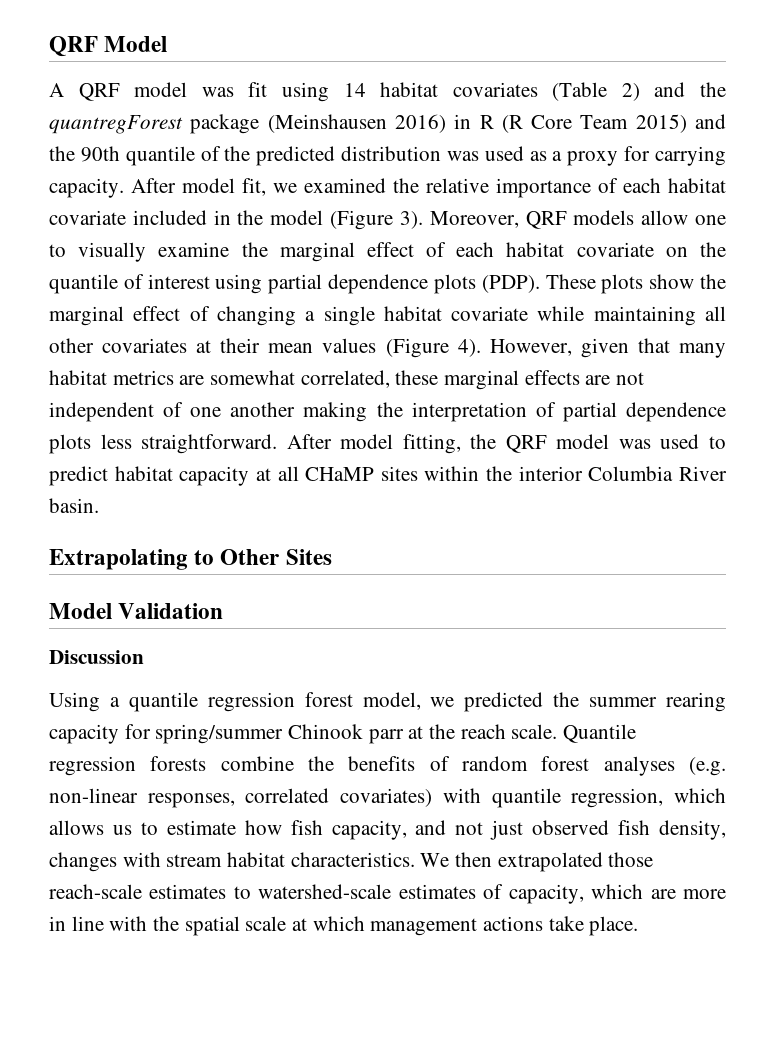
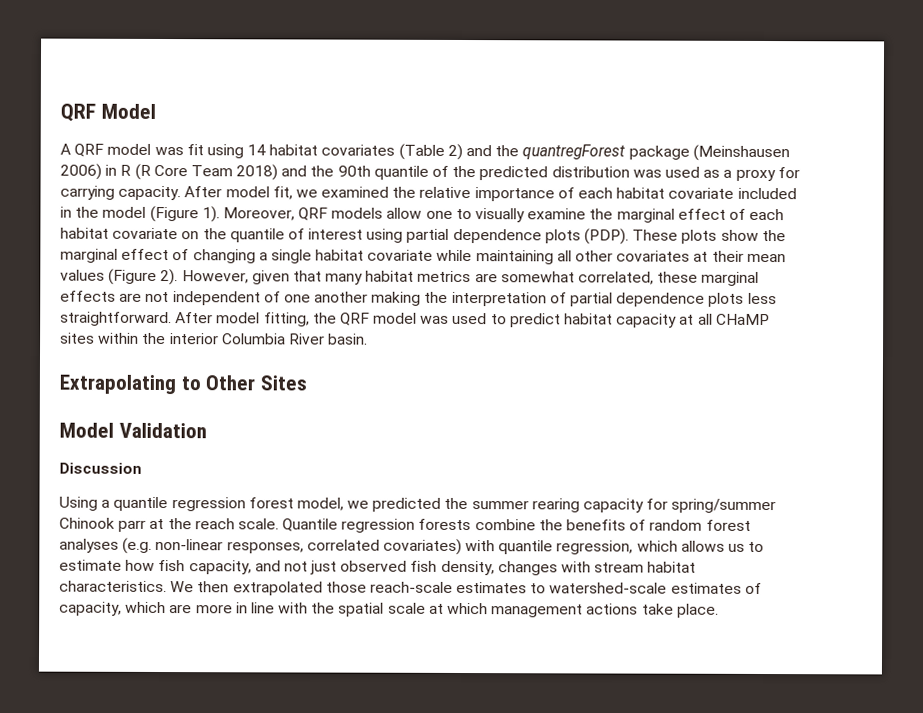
- A QRF model was fit using 14 habitat covariates (Table 2) and the quantregForest package (Meinshausen 2016) in R (R Core Team 2015) and the 90th quantile of the predicted distribution was used as a proxy for carrying capacity.
+ A QRF model was fit using 14 habitat covariates (Table 2) and the quantregForest package (Meinshausen 2006) in R (R Core Team 2018) and the 90th quantile of the predicted distribution was used as a proxy for carrying capacity.
- After model fit, we examined the relative importance of each habitat covariate included in the model (Figure 3).
+ After model fit, we examined the relative importance of each habitat covariate included in the model (Figure 1).
- These plots show the marginal effect of changing a single habitat covariate while maintaining all other covariates at their mean values (Figure 4).
+ These plots show the marginal effect of changing a single habitat covariate while maintaining all other covariates at their mean values (Figure 2).

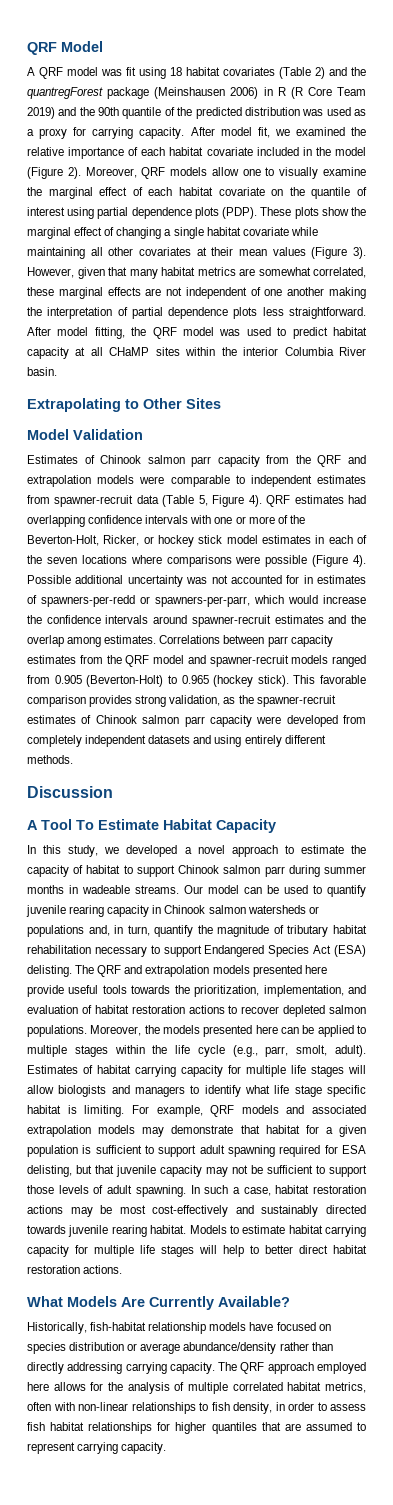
- A QRF model was fit using 14 habitat covariates (Table 2) and the quantregForest package (Meinshausen 2006) in R (R Core Team 2018) and the 90th quantile of the predicted distribution was used as a proxy for carrying capacity.
+ A QRF model was fit using 18 habitat covariates (Table 2) and the quantregForest package (Meinshausen 2006) in R (R Core Team 2019) and the 90th quantile of the predicted distribution was used as a proxy for carrying capacity.
- After model fit, we examined the relative importance of each habitat covariate included in the model (Figure 1).
+ After model fit, we examined the relative importance of each habitat covariate included in the model (Figure 2).
- These plots show the marginal effect of changing a single habitat covariate while maintaining all other covariates at their mean values (Figure 2).
+ These plots show the marginal effect of changing a single habitat covariate while maintaining all other covariates at their mean values (Figure 3).
+ Estimates of Chinook salmon parr capacity from the QRF and extrapolation models were comparable to independent estimates from spawner-recruit data (Table 5, Figure 4). QRF estimates had overlapping confidence intervals with one or more of the Beverton-Holt, Ricker, or hockey stick model estimates in each of the seven locations where comparisons were possible (Figure 4). Possible additional uncertainty was not accounted for in estimates of spawners-per-redd or spawners-per-parr, which would increase the confidence intervals around spawner-recruit estimates and the overlap among estimates. Correlations between parr capacity estimates from the QRF model and spawner-recruit models ranged from 0.905 (Beverton-Holt) to 0.965 (hockey stick). This favorable comparison provides strong validation, as the spawner-recruit estimates of Chinook salmon parr capacity were developed from completely independent datasets and using entirely different methods.
  Discussion
- Using a quantile regression forest model, we predicted the summer rearing capacity for spring/summer Chinook parr at the reach scale. Quantile regression forests combine the benefits of random forest analyses (e.g. non-linear responses, correlated covariates) with quantile regression, which allows us to estimate how fish capacity, and not just observed fish density, changes with stream habitat characteristics. We then extrapolated those reach-scale estimates to watershed-scale estimates of capacity, which are more in line with the spatial scale at which management actions take place.
+ A Tool To Estimate Habitat Capacity
+ In this study, we developed a novel approach to estimate the capacity of habitat to support Chinook salmon parr during summer months in wadeable streams. Our model can be used to quantify juvenile rearing capacity in Chinook salmon watersheds or populations and, in turn, quantify the magnitude of tributary habitat rehabilitation necessary to support Endangered Species Act (ESA) delisting. The QRF and extrapolation models presented here provide useful tools towards the prioritization, implementation, and evaluation of habitat restoration actions to recover depleted salmon populations. Moreover, the models presented here can be applied to multiple stages within the life cycle (e.g., parr, smolt, adult). Estimates of habitat carrying capacity for multiple life stages will allow biologists and managers to identify what life stage specific habitat is limiting. For example, QRF models and associated extrapolation models may demonstrate that habitat for a given population is sufficient to support adult spawning required for ESA delisting, but that juvenile capacity may not be sufficient to support those levels of adult spawning. In such a case, habitat restoration actions may be most cost-effectively and sustainably directed towards juvenile rearing habitat. Models to estimate habitat carrying capacity for multiple life stages will help to better direct habitat restoration actions.
+ What Models Are Currently Available?
+ Historically, fish-habitat relationship models have focused on species distribution or average abundance/density rather than directly addressing carrying capacity. The QRF approach employed here allows for the analysis of multiple correlated habitat metrics, often with non-linear relationships to fish density, in order to assess fish habitat relationships for higher quantiles that are assumed to represent carrying capacity.

